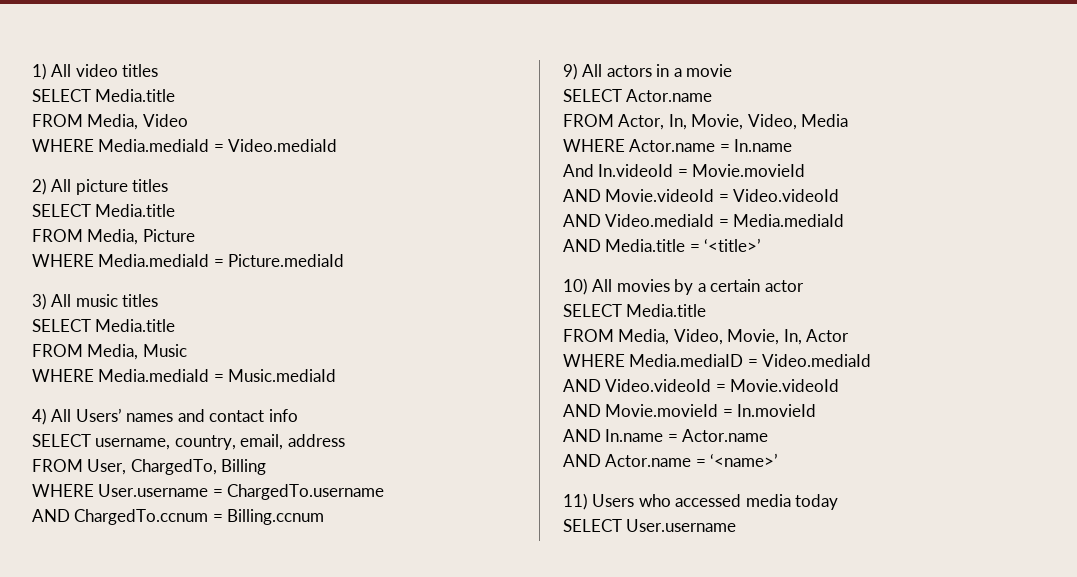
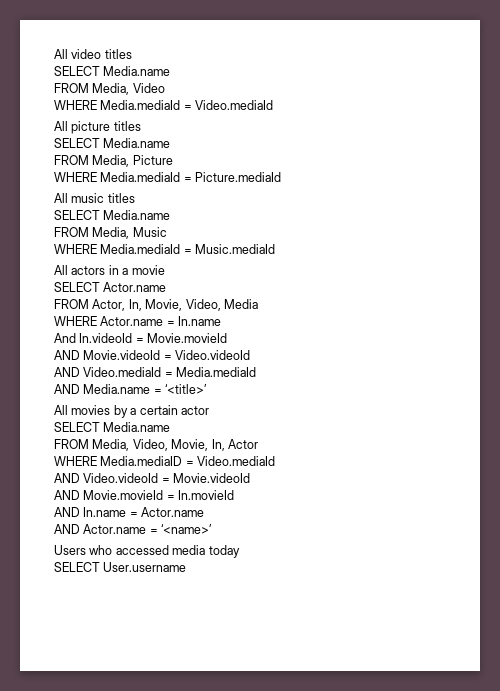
- 1) All video titles
- SELECT Media.title
+ All video titles
+ SELECT Media.name
- 2) All picture titles
- SELECT Media.title
+ All picture titles
+ SELECT Media.name
- 3) All music titles
- SELECT Media.title
+ All music titles
+ SELECT Media.name
- 4) All Users’ names and contact info
- SELECT username, country, email, address
- FROM User, ChargedTo, Billing
- WHERE User.username = ChargedTo.username
- AND ChargedTo.ccnum = Billing.ccnum
- 9) All actors in a movie
+ All actors in a movie
- AND Media.title = ‘<title>’
+ AND Media.name = ‘<title>’
- 10) All movies by a certain actor
- SELECT Media.title
+ All movies by a certain actor
+ SELECT Media.name
- 11) Users who accessed media today
+ Users who accessed media today

